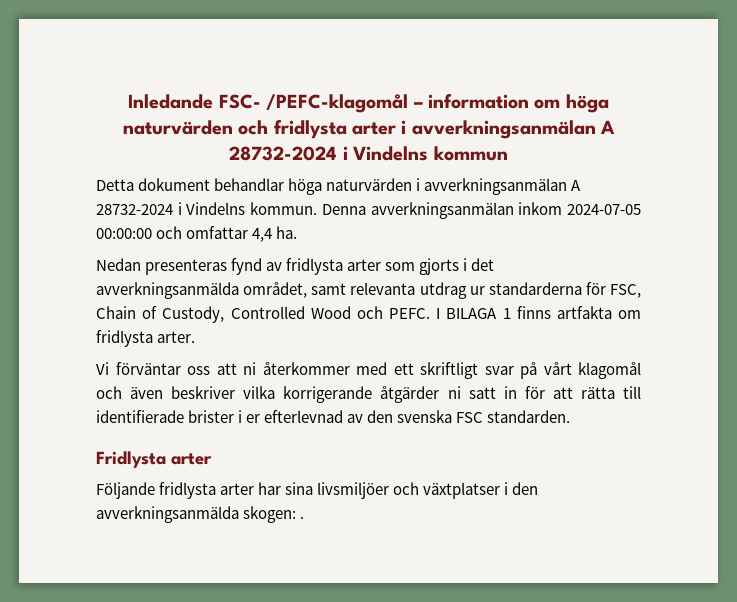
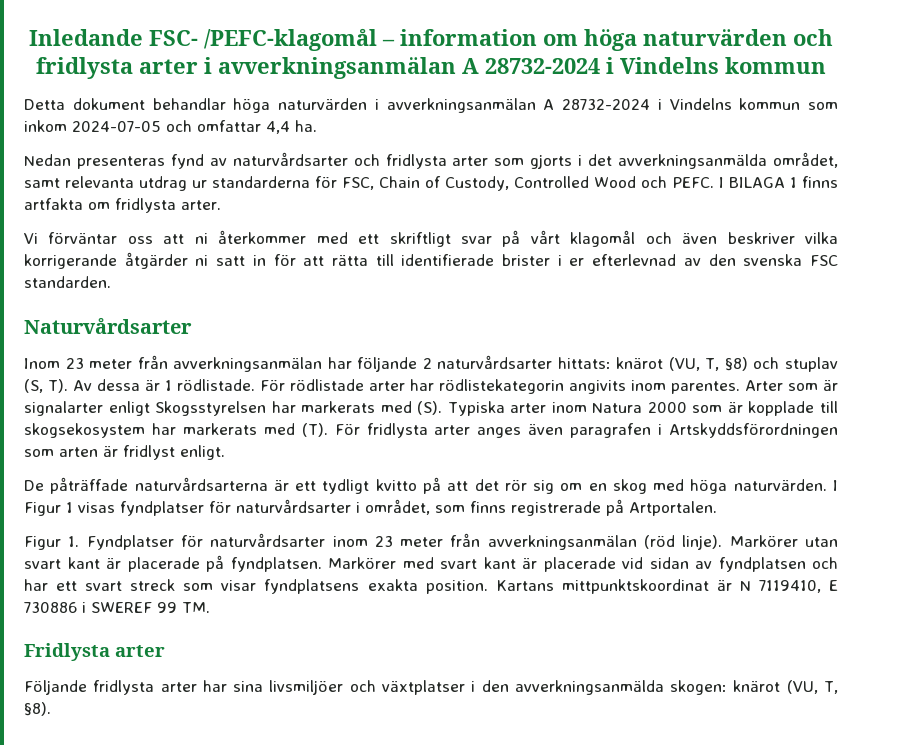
- Detta dokument behandlar höga naturvärden i avverkningsanmälan A 28732-2024 i Vindelns kommun. Denna avverkningsanmälan inkom 2024-07-05 00:00:00 och omfattar 4,4 ha.
+ Detta dokument behandlar höga naturvärden i avverkningsanmälan A 28732-2024 i Vindelns kommun som inkom 2024-07-05 och omfattar 4,4 ha.
- Nedan presenteras fynd av fridlysta arter som gjorts i det avverkningsanmälda området, samt relevanta utdrag ur standarderna för FSC, Chain of Custody, Controlled Wood och PEFC.
+ Nedan presenteras fynd av naturvårdsarter och fridlysta arter som gjorts i det avverkningsanmälda området, samt relevanta utdrag ur standarderna för FSC, Chain of Custody, Controlled Wood och PEFC.
+ Naturvårdsarter
+ Inom 23 meter från avverkningsanmälan har följande 2 naturvårdsarter hittats: knärot (VU, T, §8) och stuplav (S, T). Av dessa är 1 rödlistade. För rödlistade arter har rödlistekategorin angivits inom parentes. Arter som är signalarter enligt Skogsstyrelsen har markerats med (S). Typiska arter inom Natura 2000 som är kopplade till skogsekosystem har markerats med (T). För fridlysta arter anges även paragrafen i Artskyddsförordningen som arten är fridlyst enligt.
+ De påträffade naturvårdsarterna är ett tydligt kvitto på att det rör sig om en skog med höga naturvärden. I Figur 1 visas fyndplatser för naturvårdsarter i området, som finns registrerade på Artportalen.
+ Figur 1. Fyndplatser för naturvårdsarter inom 23 meter från avverkningsanmälan (röd linje). Markörer utan svart kant är placerade på fyndplatsen. Markörer med svart kant är placerade vid sidan av fyndplatsen och har ett svart streck som visar fyndplatsens exakta position. Kartans mittpunktskoordinat är N 7119410, E 730886 i SWEREF 99 TM.
- Följande fridlysta arter har sina livsmiljöer och växtplatser i den avverkningsanmälda skogen: .
+ Följande fridlysta arter har sina livsmiljöer och växtplatser i den avverkningsanmälda skogen: knärot (VU, T, §8).

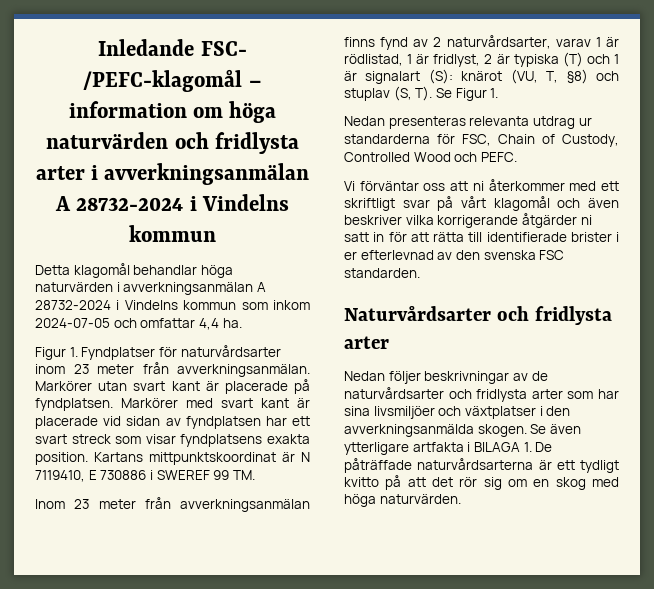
- Detta dokument behandlar höga naturvärden i avverkningsanmälan A 28732-2024 i Vindelns kommun som inkom 2024-07-05 och omfattar 4,4 ha.
+ Detta klagomål behandlar höga naturvärden i avverkningsanmälan A 28732-2024 i Vindelns kommun som inkom 2024-07-05 och omfattar 4,4 ha.
- Nedan presenteras fynd av naturvårdsarter och fridlysta arter som gjorts i det avverkningsanmälda området, samt relevanta utdrag ur standarderna för FSC, Chain of Custody, Controlled Wood och PEFC. I BILAGA 1 finns artfakta om fridlysta arter.
+ Figur 1. Fyndplatser för naturvårdsarter inom 23 meter från avverkningsanmälan. Markörer utan svart kant är placerade på fyndplatsen. Markörer med svart kant är placerade vid sidan av fyndplatsen har ett svart streck som visar fyndplatsens exakta position. Kartans mittpunktskoordinat är N 7119410, E 730886 i SWEREF 99 TM.
+ Inom 23 meter från avverkningsanmälan finns fynd av 2 naturvårdsarter, varav 1 är rödlistad, 1 är fridlyst, 2 är typiska (T) och 1 är signalart (S): knärot (VU, T, §8) och stuplav (S, T). Se Figur 1.
+ Nedan presenteras relevanta utdrag ur standarderna för FSC, Chain of Custody, Controlled Wood och PEFC.
- Naturvårdsarter
- Inom 23 meter från avverkningsanmälan har följande 2 naturvårdsarter hittats: knärot (VU, T, §8) och stuplav (S, T). Av dessa är 1 rödlistade. För rödlistade arter har rödlistekategorin angivits inom parentes. Arter som är signalarter enligt Skogsstyrelsen har markerats med (S). Typiska arter inom Natura 2000 som är kopplade till skogsekosystem har markerats med (T). För fridlysta arter anges även paragrafen i Artskyddsförordningen som arten är fridlyst enligt.
- De påträffade naturvårdsarterna är ett tydligt kvitto på att det rör sig om en skog med höga naturvärden. I Figur 1 visas fyndplatser för naturvårdsarter i området, som finns registrerade på Artportalen.
- Figur 1. Fyndplatser för naturvårdsarter inom 23 meter från avverkningsanmälan (röd linje). Markörer utan svart kant är placerade på fyndplatsen. Markörer med svart kant är placerade vid sidan av fyndplatsen och har ett svart streck som visar fyndplatsens exakta position. Kartans mittpunktskoordinat är N 7119410, E 730886 i SWEREF 99 TM.
- Fridlysta arter
- Följande fridlysta arter har sina livsmiljöer och växtplatser i den avverkningsanmälda skogen: knärot (VU, T, §8).
+ Naturvårdsarter och fridlysta arter
+ Nedan följer beskrivningar av de naturvårdsarter och fridlysta arter som har sina livsmiljöer och växtplatser i den avverkningsanmälda skogen. Se även ytterligare artfakta i BILAGA 1. De påträffade naturvårdsarterna är ett tydligt kvitto på att det rör sig om en skog med höga naturvärden.

